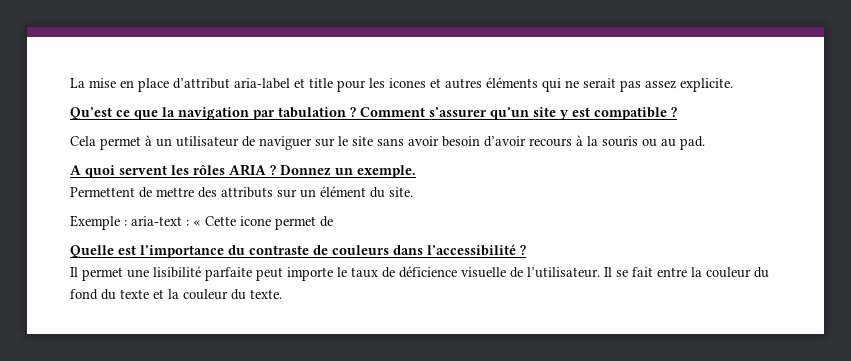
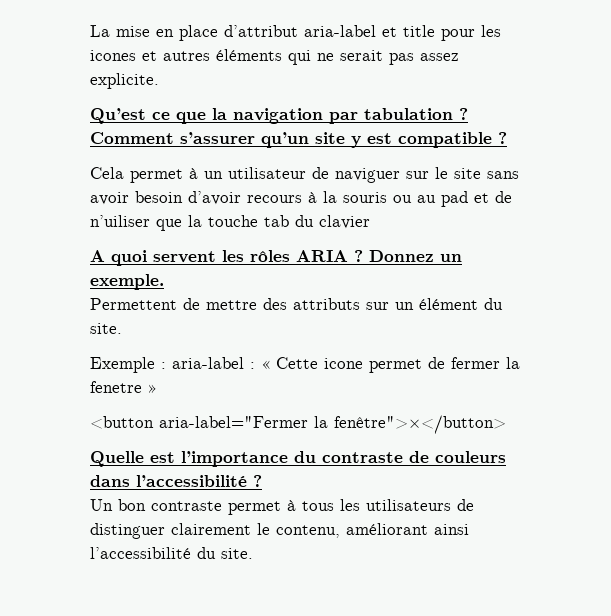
- Cela permet à un utilisateur de naviguer sur le site sans avoir besoin d’avoir recours à la souris ou au pad.
+ Cela permet à un utilisateur de naviguer sur le site sans avoir besoin d’avoir recours à la souris ou au pad et de n’uiliser que la touche tab du clavier
- Exemple : aria-text : « Cette icone permet de
+ Exemple : aria-label : « Cette icone permet de fermer la fenetre »
+ <button aria-label="Fermer la fenêtre">×</button>
- Il permet une lisibilité parfaite peut importe le taux de déficience visuelle de l’utilisateur. Il se fait entre la couleur du fond du texte et la couleur du texte.
+ Un bon contraste permet à tous les utilisateurs de distinguer clairement le contenu, améliorant ainsi l’accessibilité du site.

